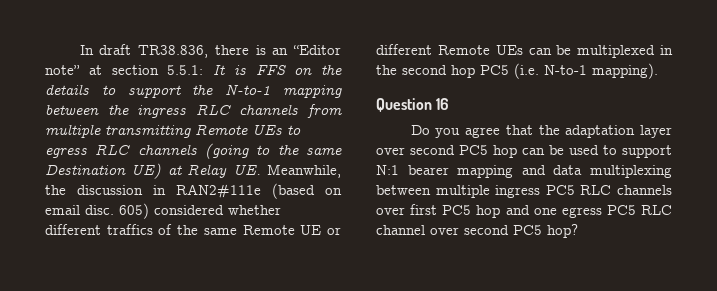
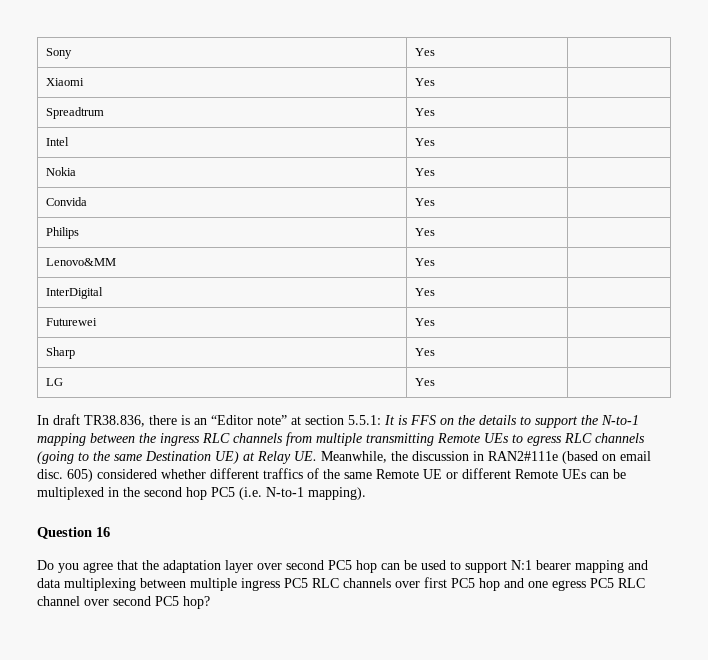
+ Sony | Yes |
+ Xiaomi | Yes |
+ Spreadtrum | Yes |
+ Intel | Yes |
+ Nokia | Yes |
+ Convida | Yes |
+ Philips | Yes |
+ Lenovo&MM | Yes |
+ InterDigital | Yes |
+ Futurewei | Yes |
+ Sharp | Yes |
+ LG | Yes |

